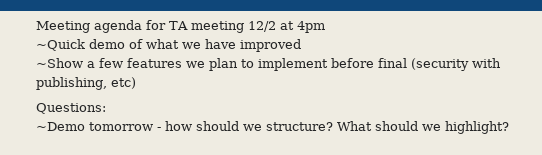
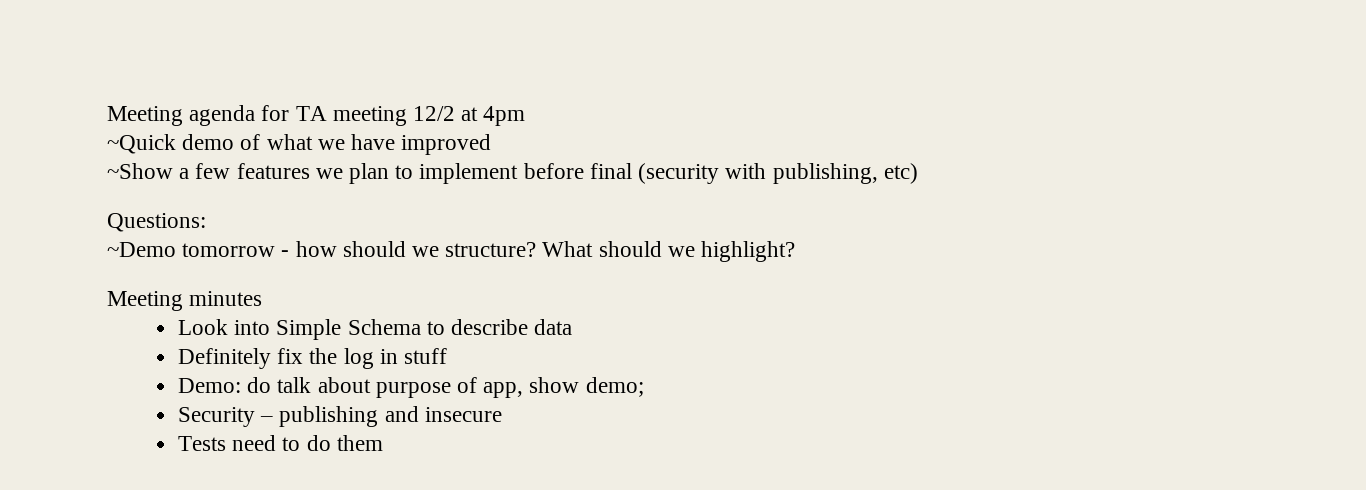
+ Meeting minutes
+ Look into Simple Schema to describe data
+ Definitely fix the log in stuff
+ Demo: do talk about purpose of app, show demo;
+ Security – publishing and insecure
+ Tests need to do them

